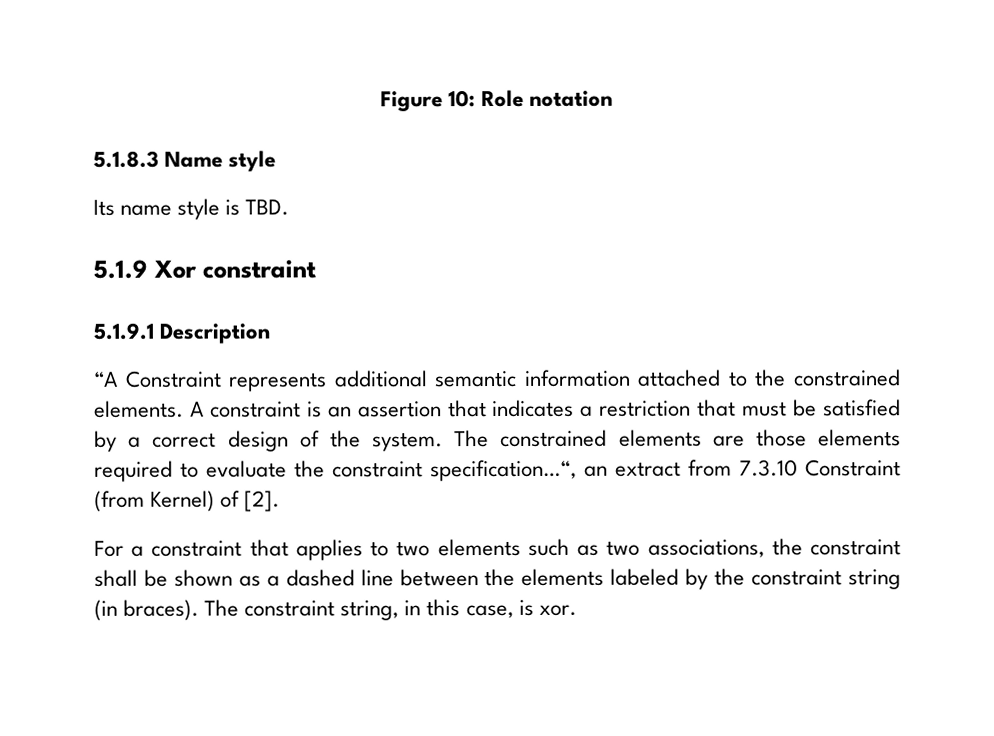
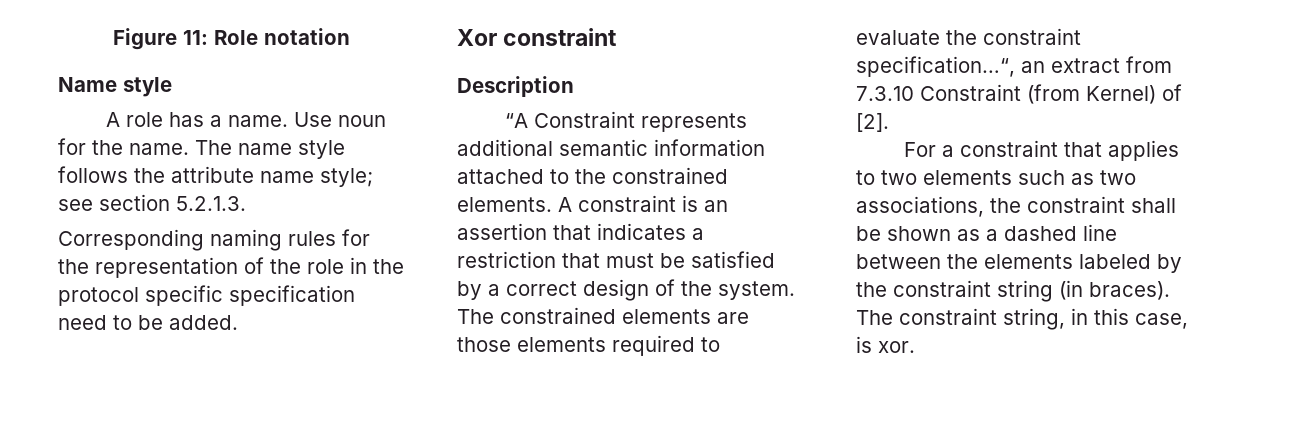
- Figure 10: Role notation
+ Figure 11: Role notation
- 5.1.8.3 Name style
+ Name style
- Its name style is TBD.
- 5.1.9 Xor constraint
+ A role has a name. Use noun for the name. The name style follows the attribute name style; see section 5.2.1.3.
+ Corresponding naming rules for the representation of the role in the protocol specific specification need to be added.
+ Xor constraint
- 5.1.9.1 Description
+ Description

